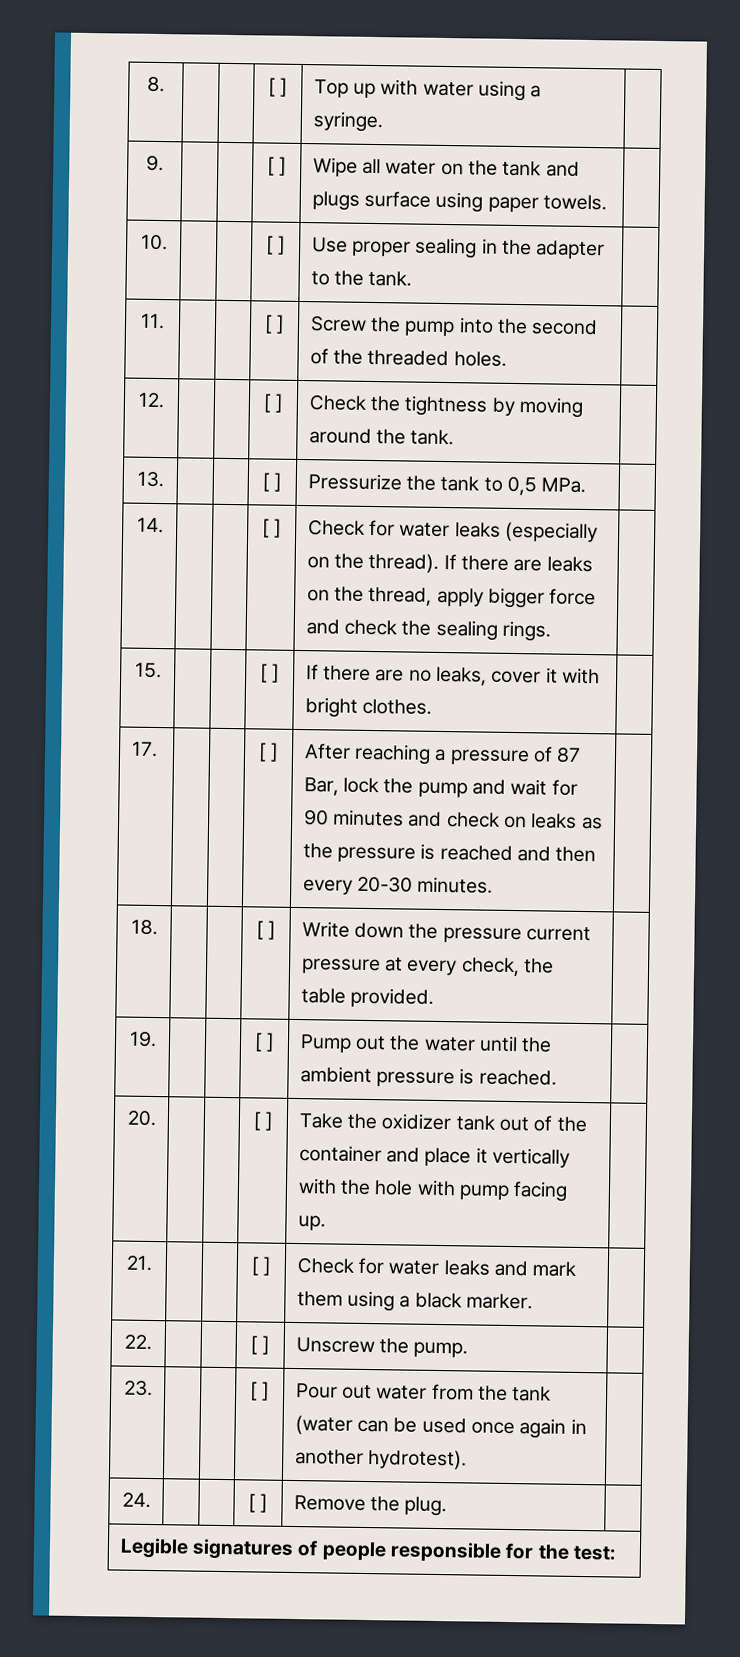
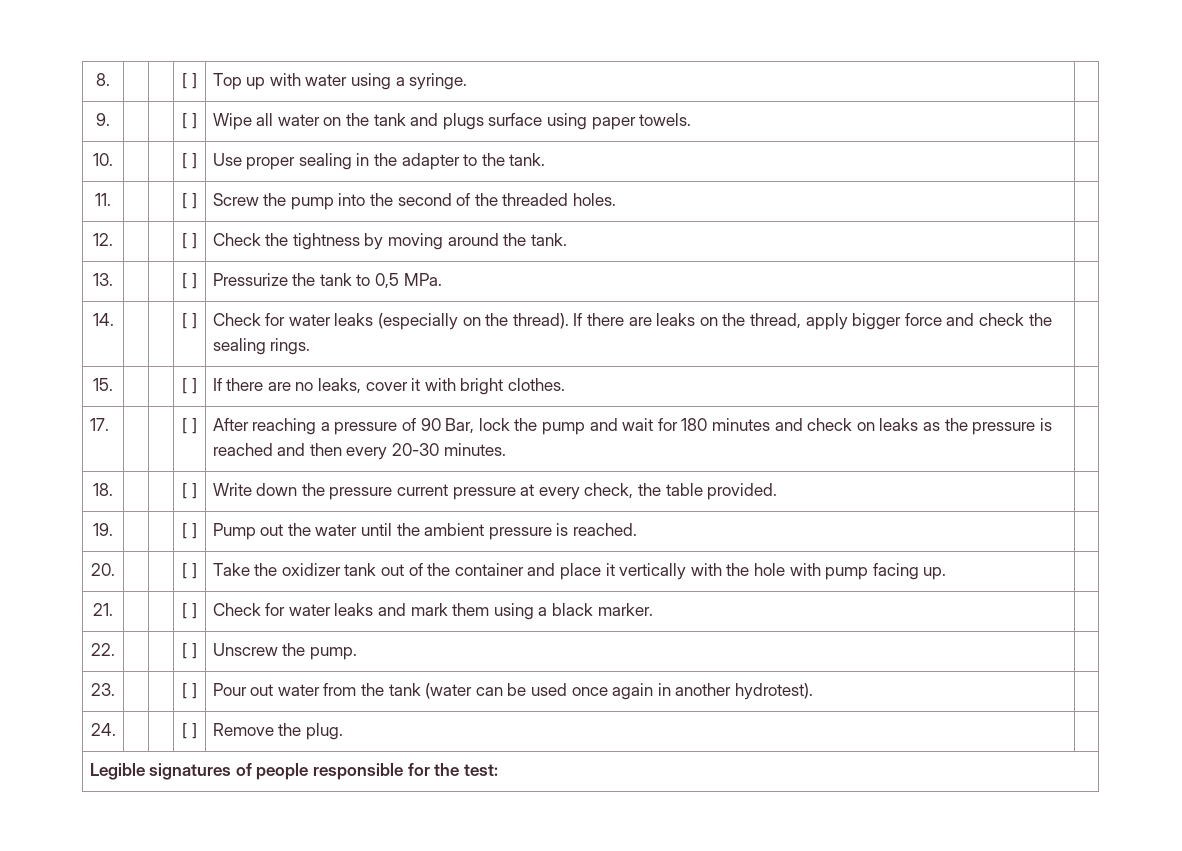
- 17. | | | [ ] | After reaching a pressure of 87 Bar, lock the pump and wait for 90 minutes and check on leaks as the pressure is reached and then every 20-30 minutes. |
+ 17. | | | [ ] | After reaching a pressure of 90 Bar, lock the pump and wait for 180 minutes and check on leaks as the pressure is reached and then every 20-30 minutes. |

